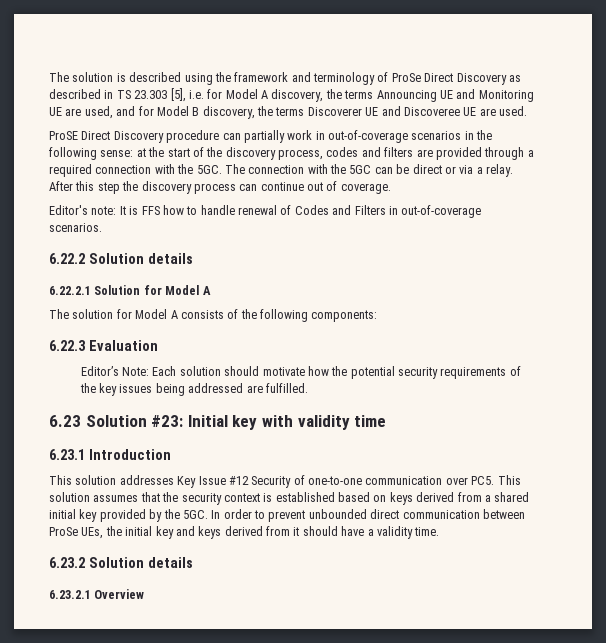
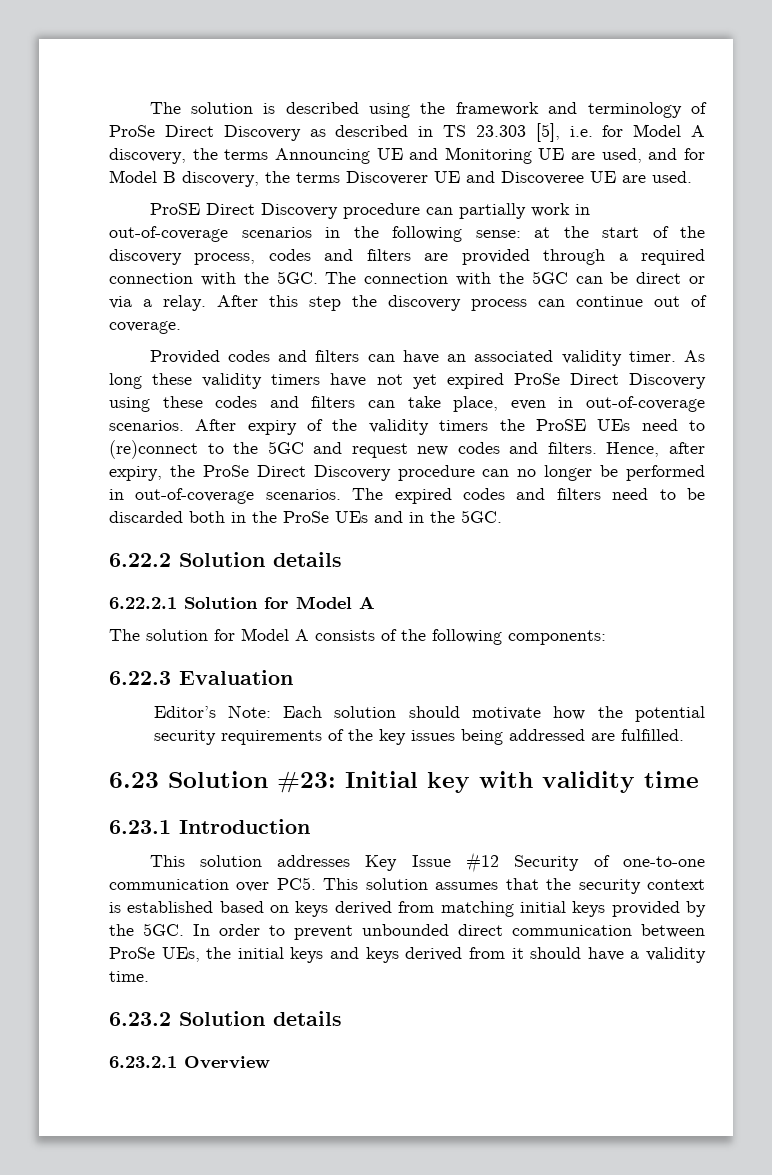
- Editor's note: It is FFS how to handle renewal of Codes and Filters in out-of-coverage scenarios.
+ Provided codes and filters can have an associated validity timer. As long these validity timers have not yet expired ProSe Direct Discovery using these codes and filters can take place, even in out-of-coverage scenarios. After expiry of the validity timers the ProSE UEs need to (re)connect to the 5GC and request new codes and filters. Hence, after expiry, the ProSe Direct Discovery procedure can no longer be performed in out-of-coverage scenarios. The expired codes and filters need to be discarded both in the ProSe UEs and in the 5GC.
- This solution addresses Key Issue #12 Security of one-to-one communication over PC5. This solution assumes that the security context is established based on keys derived from a shared initial key provided by the 5GC.
+ This solution addresses Key Issue #12 Security of one-to-one communication over PC5. This solution assumes that the security context is established based on keys derived from matching initial keys provided by the 5GC.
- In order to prevent unbounded direct communication between ProSe UEs, the initial key and keys derived from it should have a validity time.
+ In order to prevent unbounded direct communication between ProSe UEs, the initial keys and keys derived from it should have a validity time.

